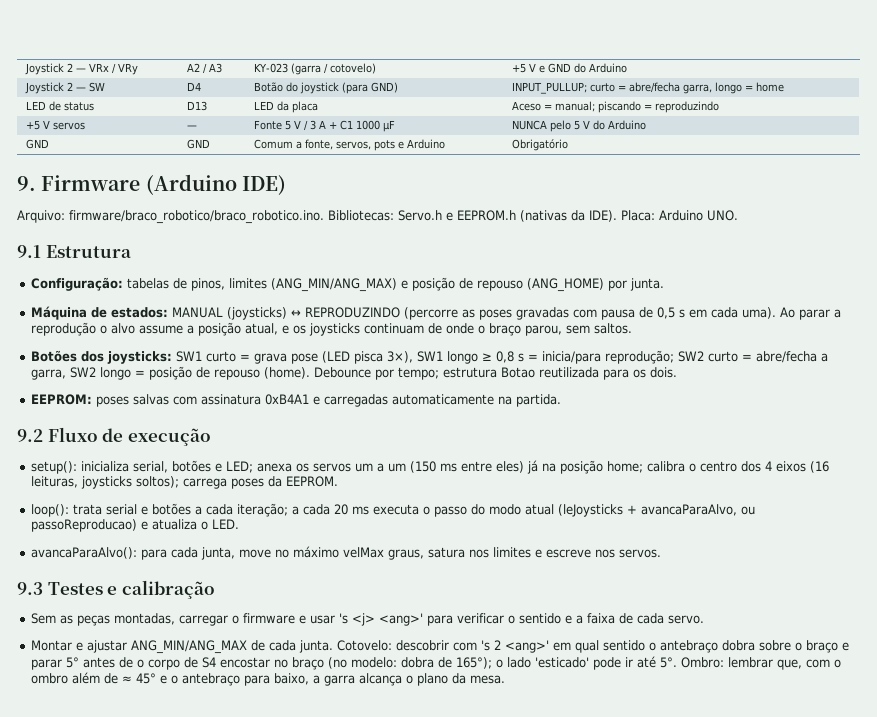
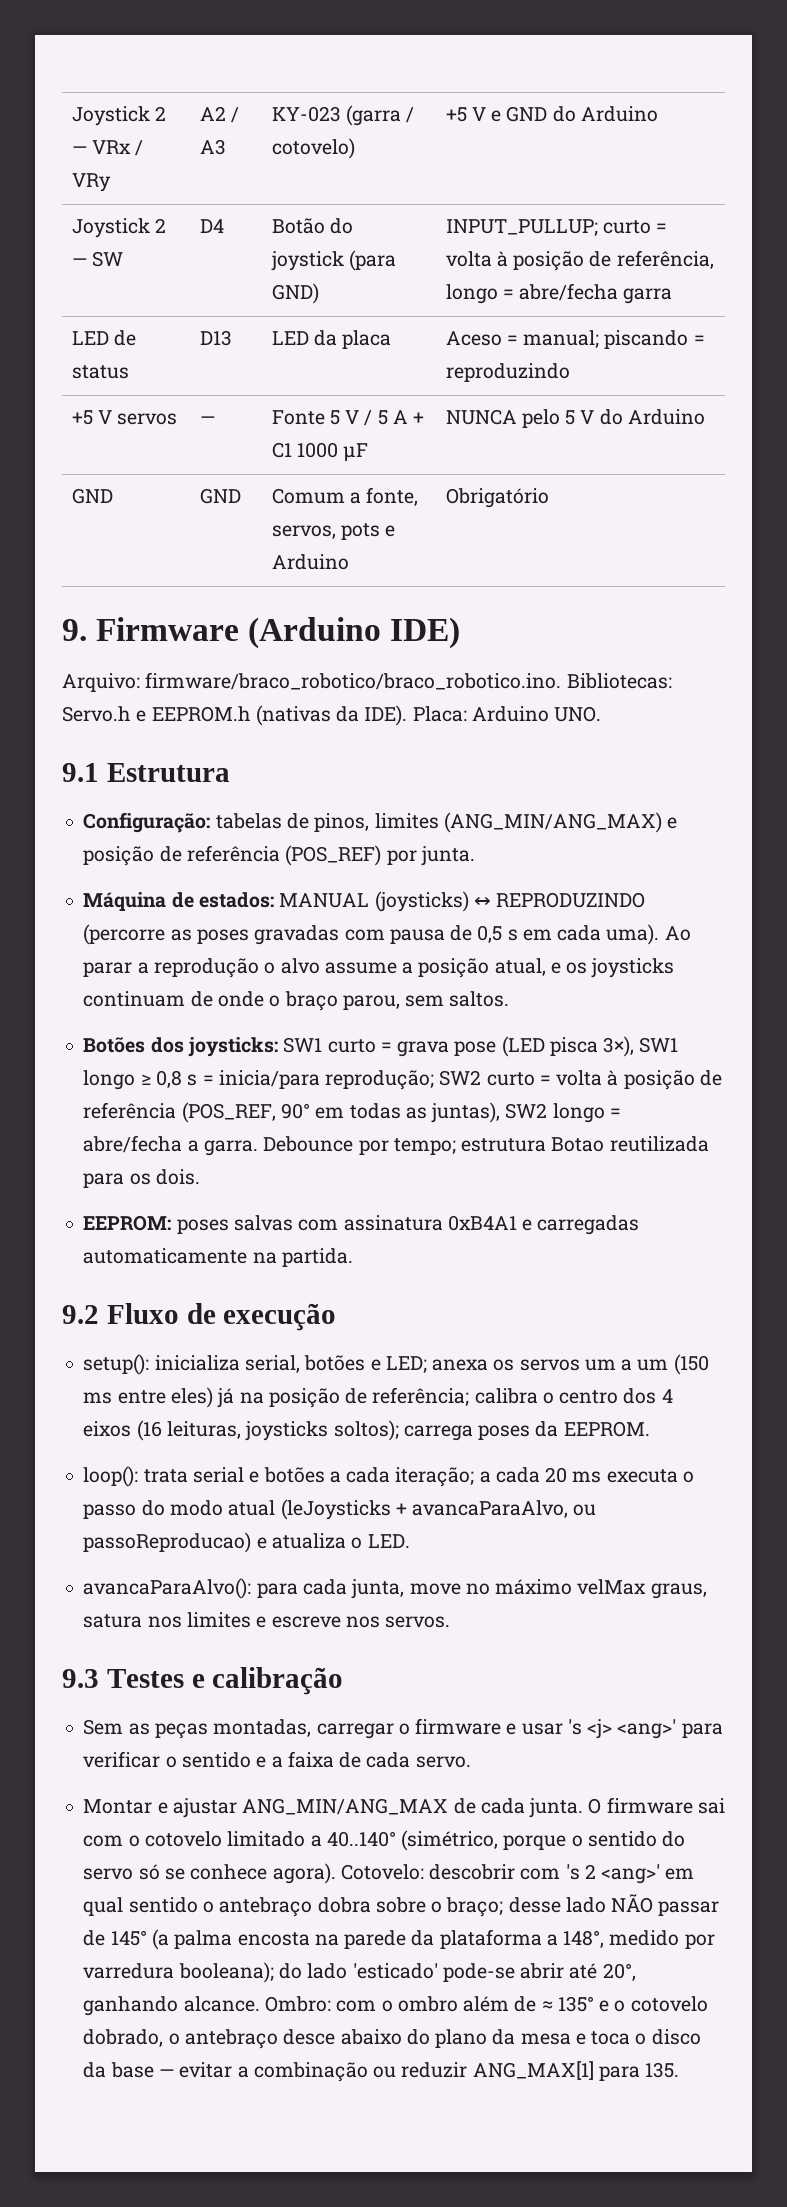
- Joystick 2 — SW | D4 | Botão do joystick (para GND) | INPUT_PULLUP; curto = abre/fecha garra, longo = home
+ Joystick 2 — SW | D4 | Botão do joystick (para GND) | INPUT_PULLUP; curto = volta à posição de referência, longo = abre/fecha garra
- +5 V servos | — | Fonte 5 V / 3 A + C1 1000 µF | NUNCA pelo 5 V do Arduino
+ +5 V servos | — | Fonte 5 V / 5 A + C1 1000 µF | NUNCA pelo 5 V do Arduino
- Configuração: tabelas de pinos, limites (ANG_MIN/ANG_MAX) e posição de repouso (ANG_HOME) por junta.
+ Configuração: tabelas de pinos, limites (ANG_MIN/ANG_MAX) e posição de referência (POS_REF) por junta.
- Botões dos joysticks: SW1 curto = grava pose (LED pisca 3×), SW1 longo ≥ 0,8 s = inicia/para reprodução; SW2 curto = abre/fecha a garra, SW2 longo = posição de repouso (home).
+ Botões dos joysticks: SW1 curto = grava pose (LED pisca 3×), SW1 longo ≥ 0,8 s = inicia/para reprodução; SW2 curto = volta à posição de referência (POS_REF, 90° em todas as juntas), SW2 longo = abre/fecha a garra.
- setup(): inicializa serial, botões e LED; anexa os servos um a um (150 ms entre eles) já na posição home; calibra o centro dos 4 eixos (16 leituras, joysticks soltos); carrega poses da EEPROM.
+ setup(): inicializa serial, botões e LED; anexa os servos um a um (150 ms entre eles) já na posição de referência; calibra o centro dos 4 eixos (16 leituras, joysticks soltos); carrega poses da EEPROM.
+ O firmware sai com o cotovelo limitado a 40..140° (simétrico, porque o sentido do servo só se conhece agora).
- Cotovelo: descobrir com 's 2 <ang>' em qual sentido o antebraço dobra sobre o braço e parar 5° antes de o corpo de S4 encostar no braço (no modelo: dobra de 165°); o lado 'esticado' pode ir até 5°. Ombro: lembrar que, com o ombro além de ≈ 45° e o antebraço para baixo, a garra alcança o plano da mesa.
+ Cotovelo: descobrir com 's 2 <ang>' em qual sentido o antebraço dobra sobre o braço; desse lado NÃO passar de 145° (a palma encosta na parede da plataforma a 148°, medido por varredura booleana); do lado 'esticado' pode-se abrir até 20°, ganhando alcance. Ombro: com o ombro além de ≈ 135° e o cotovelo dobrado, o antebraço desce abaixo do plano da mesa e toca o disco da base — evitar a combinação ou reduzir ANG_MAX[1] para 135.

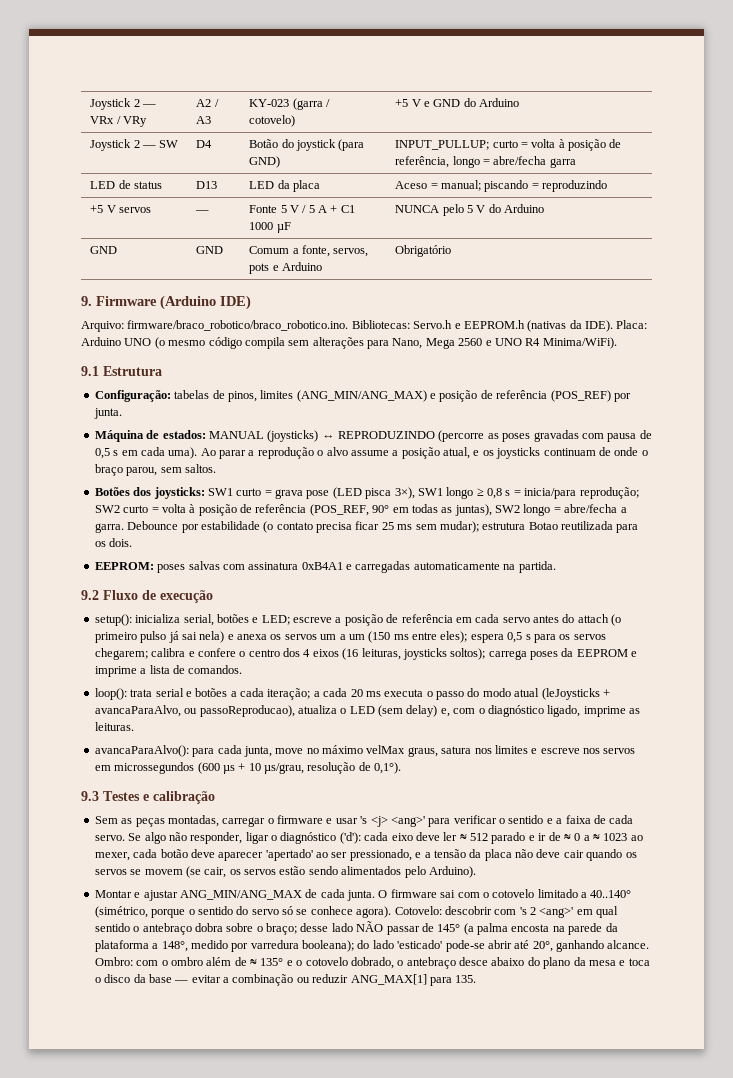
- Placa: Arduino UNO.
+ Placa: Arduino UNO (o mesmo código compila sem alterações para Nano, Mega 2560 e UNO R4 Minima/WiFi).
- Debounce por tempo; estrutura Botao reutilizada para os dois.
+ Debounce por estabilidade (o contato precisa ficar 25 ms sem mudar); estrutura Botao reutilizada para os dois.
- setup(): inicializa serial, botões e LED; anexa os servos um a um (150 ms entre eles) já na posição de referência; calibra o centro dos 4 eixos (16 leituras, joysticks soltos); carrega poses da EEPROM.
+ setup(): inicializa serial, botões e LED; escreve a posição de referência em cada servo antes do attach (o primeiro pulso já sai nela) e anexa os servos um a um (150 ms entre eles); espera 0,5 s para os servos chegarem; calibra e confere o centro dos 4 eixos (16 leituras, joysticks soltos); carrega poses da EEPROM e imprime a lista de comandos.
- loop(): trata serial e botões a cada iteração; a cada 20 ms executa o passo do modo atual (leJoysticks + avancaParaAlvo, ou passoReproducao) e atualiza o LED.
+ loop(): trata serial e botões a cada iteração; a cada 20 ms executa o passo do modo atual (leJoysticks + avancaParaAlvo, ou passoReproducao), atualiza o LED (sem delay) e, com o diagnóstico ligado, imprime as leituras.
- avancaParaAlvo(): para cada junta, move no máximo velMax graus, satura nos limites e escreve nos servos.
+ avancaParaAlvo(): para cada junta, move no máximo velMax graus, satura nos limites e escreve nos servos em microssegundos (600 µs + 10 µs/grau, resolução de 0,1°).
+ Se algo não responder, ligar o diagnóstico ('d'): cada eixo deve ler ≈ 512 parado e ir de ≈ 0 a ≈ 1023 ao mexer, cada botão deve aparecer 'apertado' ao ser pressionado, e a tensão da placa não deve cair quando os servos se movem (se cair, os servos estão sendo alimentados pelo Arduino).

